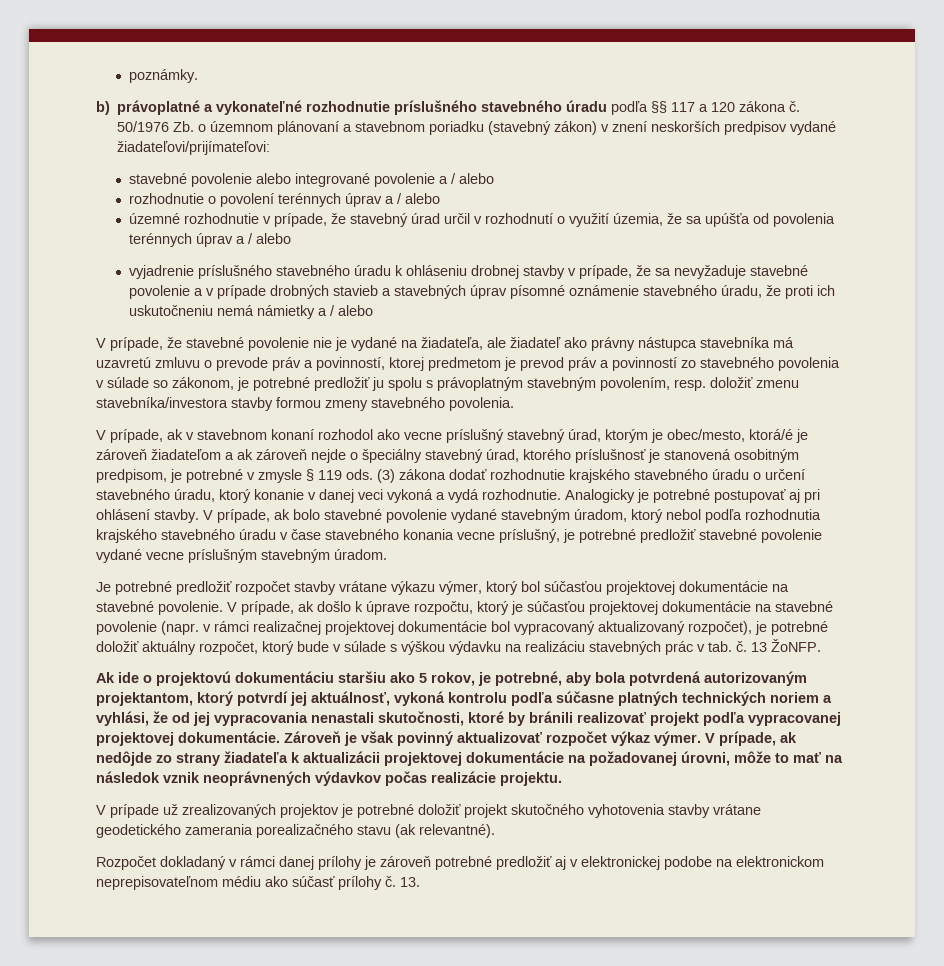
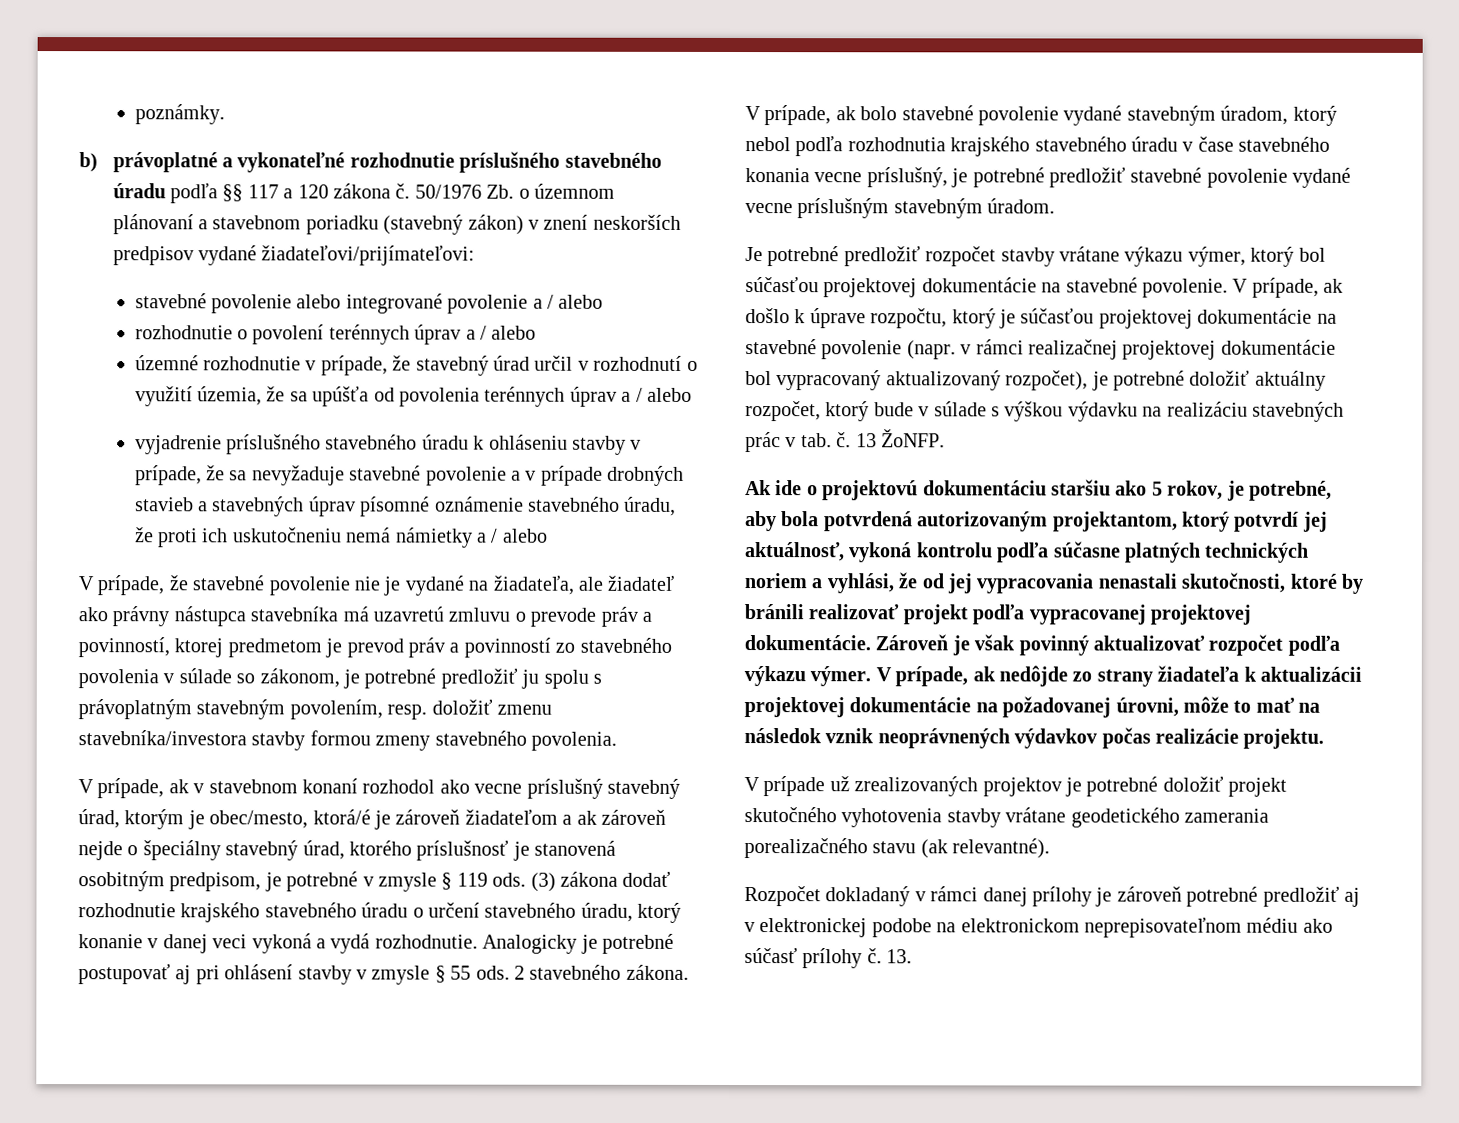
- vyjadrenie príslušného stavebného úradu k ohláseniu drobnej stavby v prípade, že sa nevyžaduje stavebné povolenie a v prípade drobných stavieb a stavebných úprav písomné oznámenie stavebného úradu, že proti ich uskutočneniu nemá námietky a / alebo
+ vyjadrenie príslušného stavebného úradu k ohláseniu stavby v prípade, že sa nevyžaduje stavebné povolenie a v prípade drobných stavieb a stavebných úprav písomné oznámenie stavebného úradu, že proti ich uskutočneniu nemá námietky a / alebo
- Analogicky je potrebné postupovať aj pri ohlásení stavby.
+ Analogicky je potrebné postupovať aj pri ohlásení stavby v zmysle § 55 ods. 2 stavebného zákona.
- Zároveň je však povinný aktualizovať rozpočet výkaz výmer.
+ Zároveň je však povinný aktualizovať rozpočet podľa výkazu výmer.

